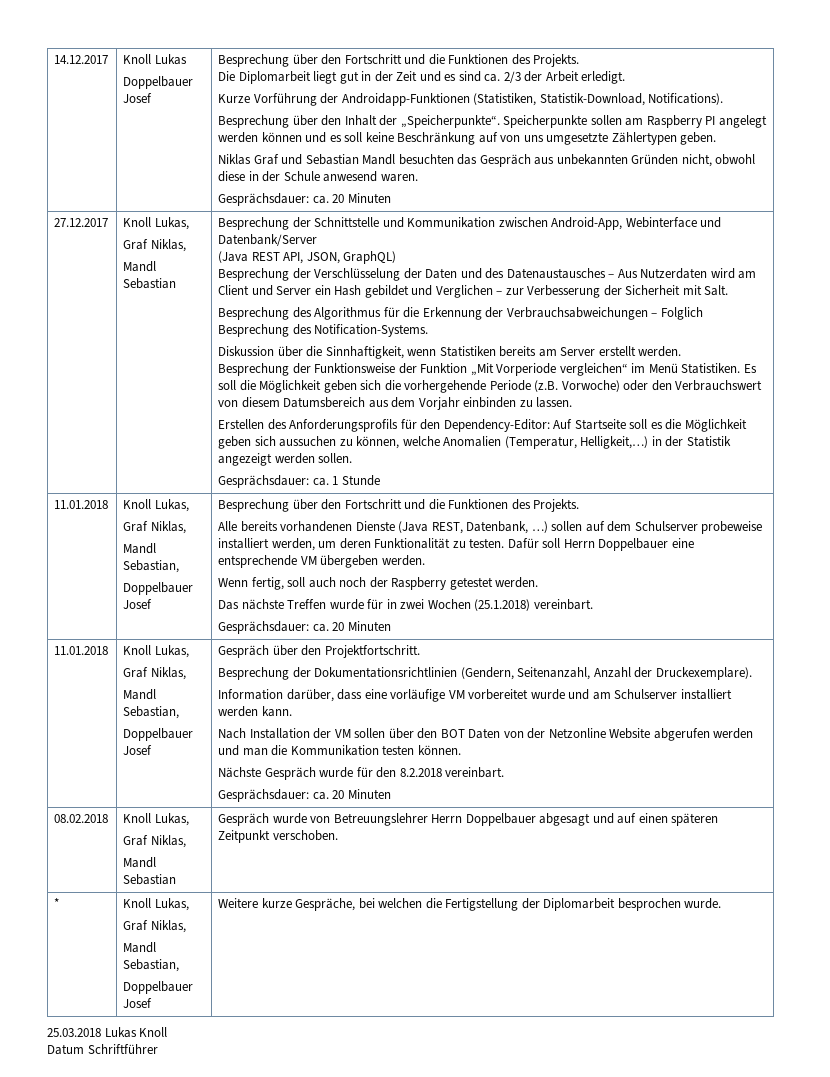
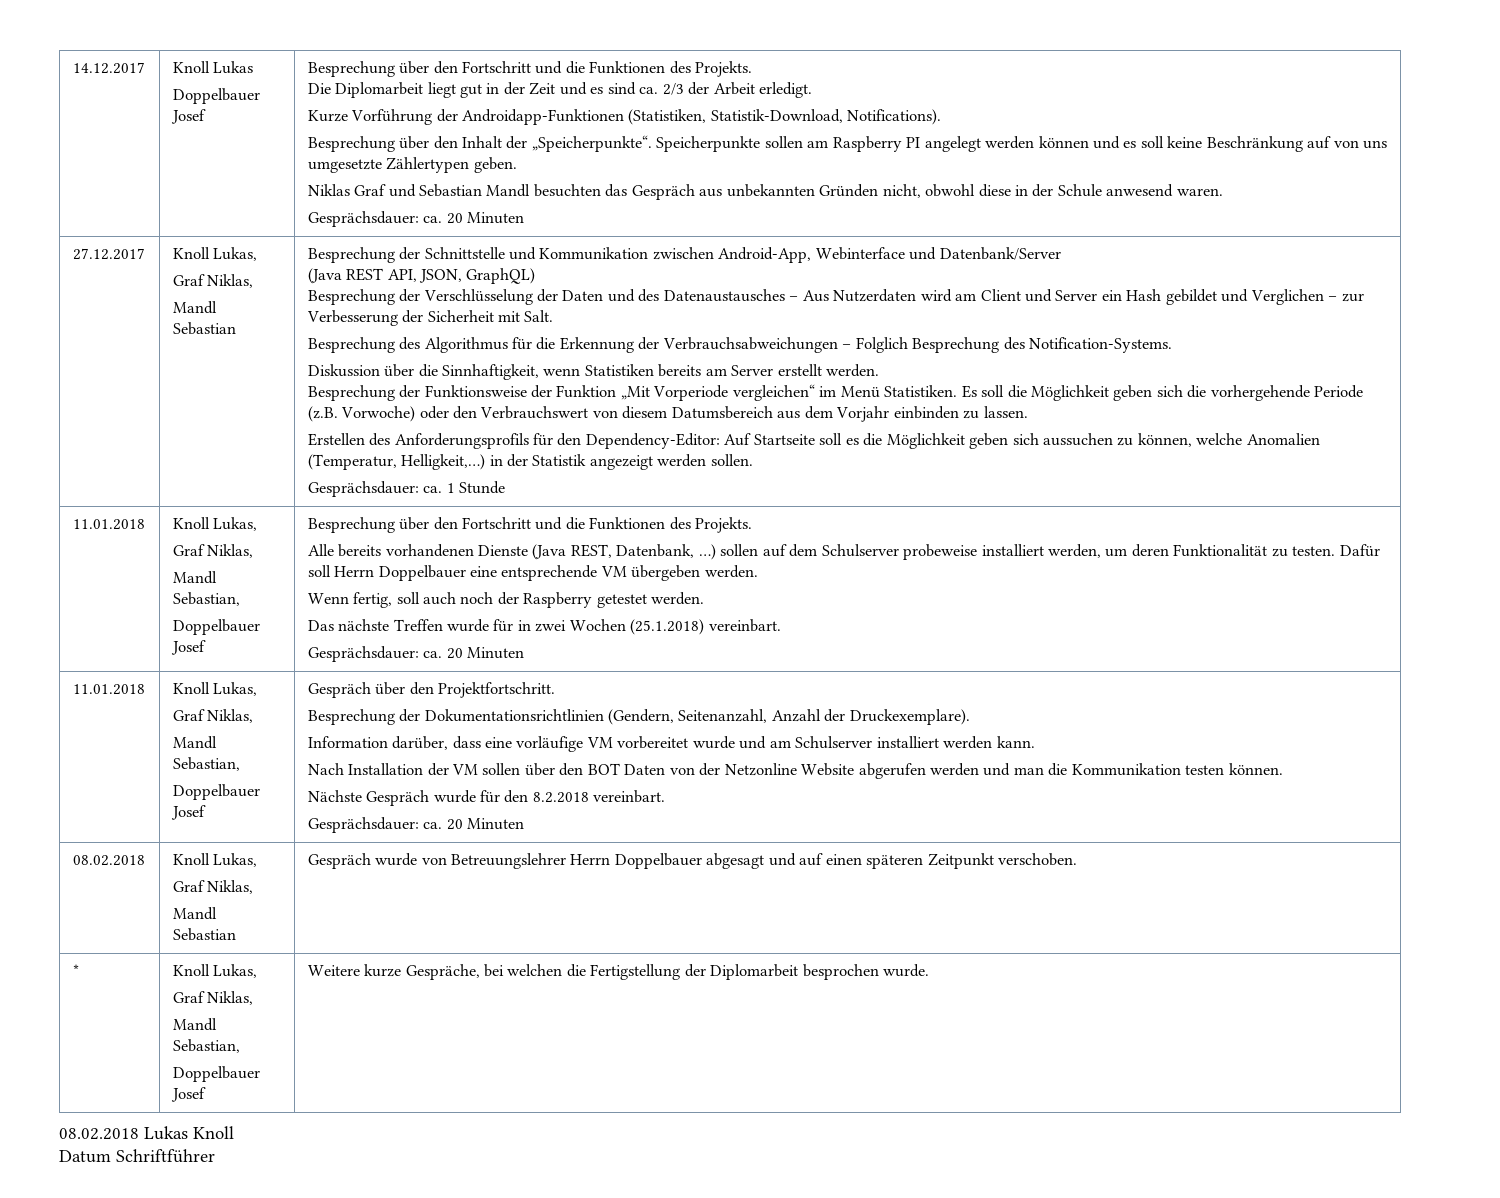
- 25.03.2018 Lukas Knoll
+ 08.02.2018 Lukas Knoll

